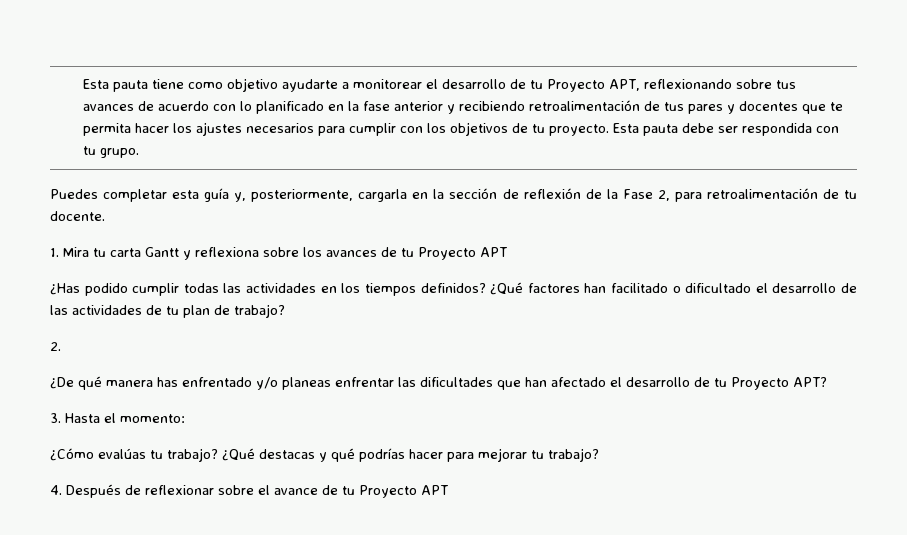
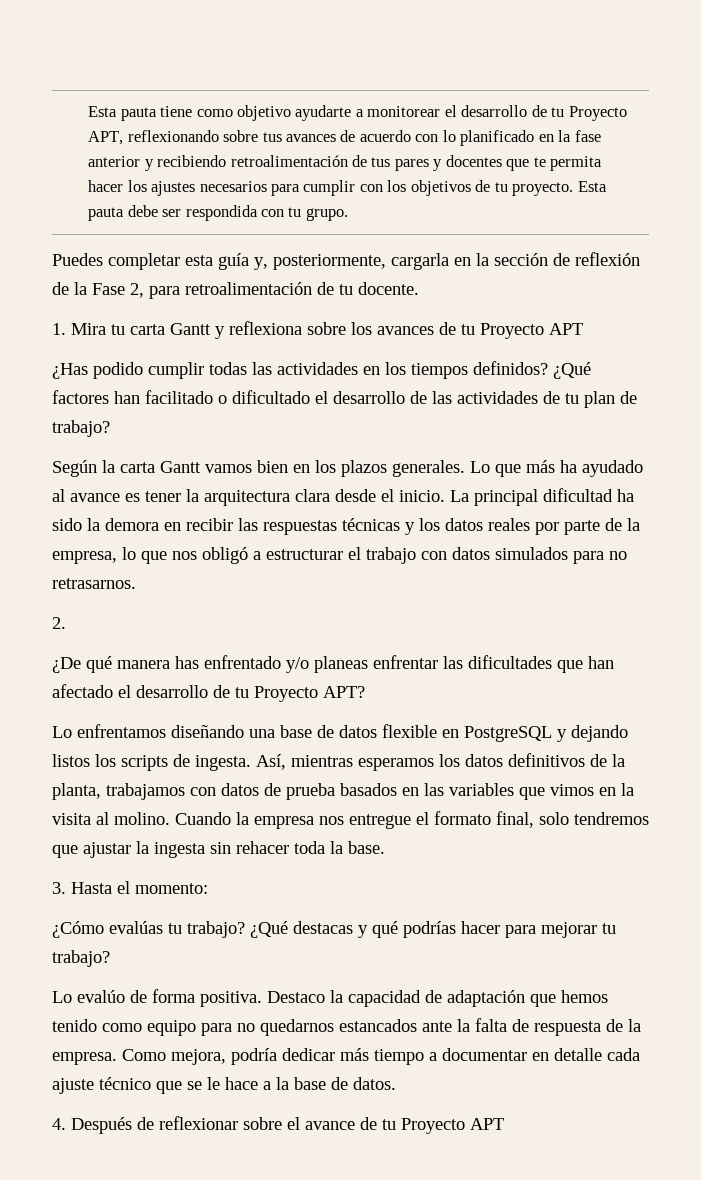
+ Según la carta Gantt vamos bien en los plazos generales. Lo que más ha ayudado al avance es tener la arquitectura clara desde el inicio. La principal dificultad ha sido la demora en recibir las respuestas técnicas y los datos reales por parte de la empresa, lo que nos obligó a estructurar el trabajo con datos simulados para no retrasarnos.
+ Lo enfrentamos diseñando una base de datos flexible en PostgreSQL y dejando listos los scripts de ingesta. Así, mientras esperamos los datos definitivos de la planta, trabajamos con datos de prueba basados en las variables que vimos en la visita al molino. Cuando la empresa nos entregue el formato final, solo tendremos que ajustar la ingesta sin rehacer toda la base.
+ Lo evalúo de forma positiva. Destaco la capacidad de adaptación que hemos tenido como equipo para no quedarnos estancados ante la falta de respuesta de la empresa. Como mejora, podría dedicar más tiempo a documentar en detalle cada ajuste técnico que se le hace a la base de datos.

